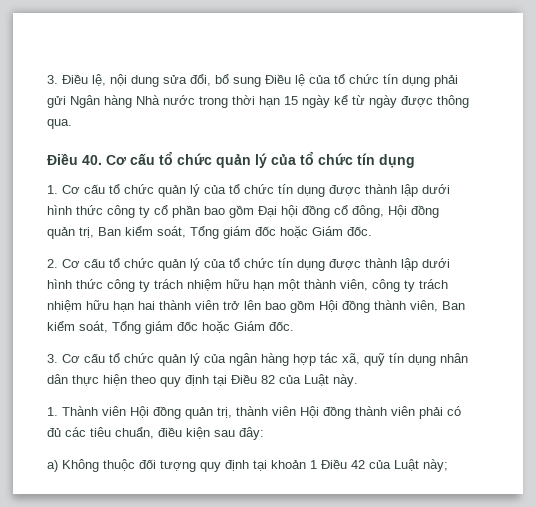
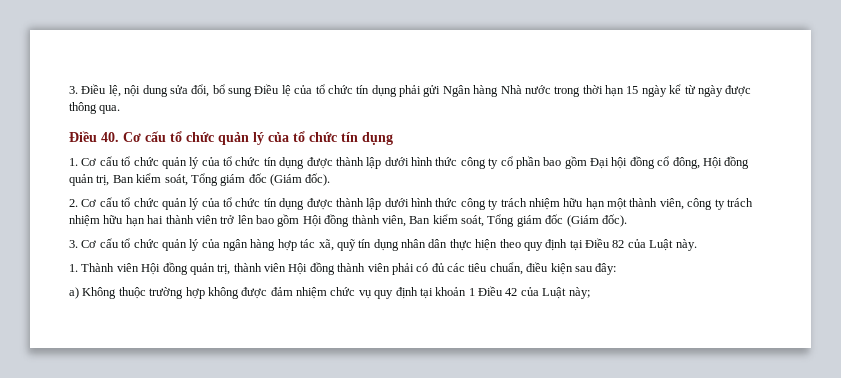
- 1. Cơ cấu tổ chức quản lý của tổ chức tín dụng được thành lập dưới hình thức công ty cổ phần bao gồm Đại hội đồng cổ đông, Hội đồng quản trị, Ban kiểm soát, Tổng giám đốc hoặc Giám đốc.
+ 1. Cơ cấu tổ chức quản lý của tổ chức tín dụng được thành lập dưới hình thức công ty cổ phần bao gồm Đại hội đồng cổ đông, Hội đồng quản trị, Ban kiểm soát, Tổng giám đốc (Giám đốc).
- 2. Cơ cấu tổ chức quản lý của tổ chức tín dụng được thành lập dưới hình thức công ty trách nhiệm hữu hạn một thành viên, công ty trách nhiệm hữu hạn hai thành viên trở lên bao gồm Hội đồng thành viên, Ban kiểm soát, Tổng giám đốc hoặc Giám đốc.
+ 2. Cơ cấu tổ chức quản lý của tổ chức tín dụng được thành lập dưới hình thức công ty trách nhiệm hữu hạn một thành viên, công ty trách nhiệm hữu hạn hai thành viên trở lên bao gồm Hội đồng thành viên, Ban kiểm soát, Tổng giám đốc (Giám đốc).
- a) Không thuộc đối tượng quy định tại khoản 1 Điều 42 của Luật này;
+ a) Không thuộc trường hợp không được đảm nhiệm chức vụ quy định tại khoản 1 Điều 42 của Luật này;

